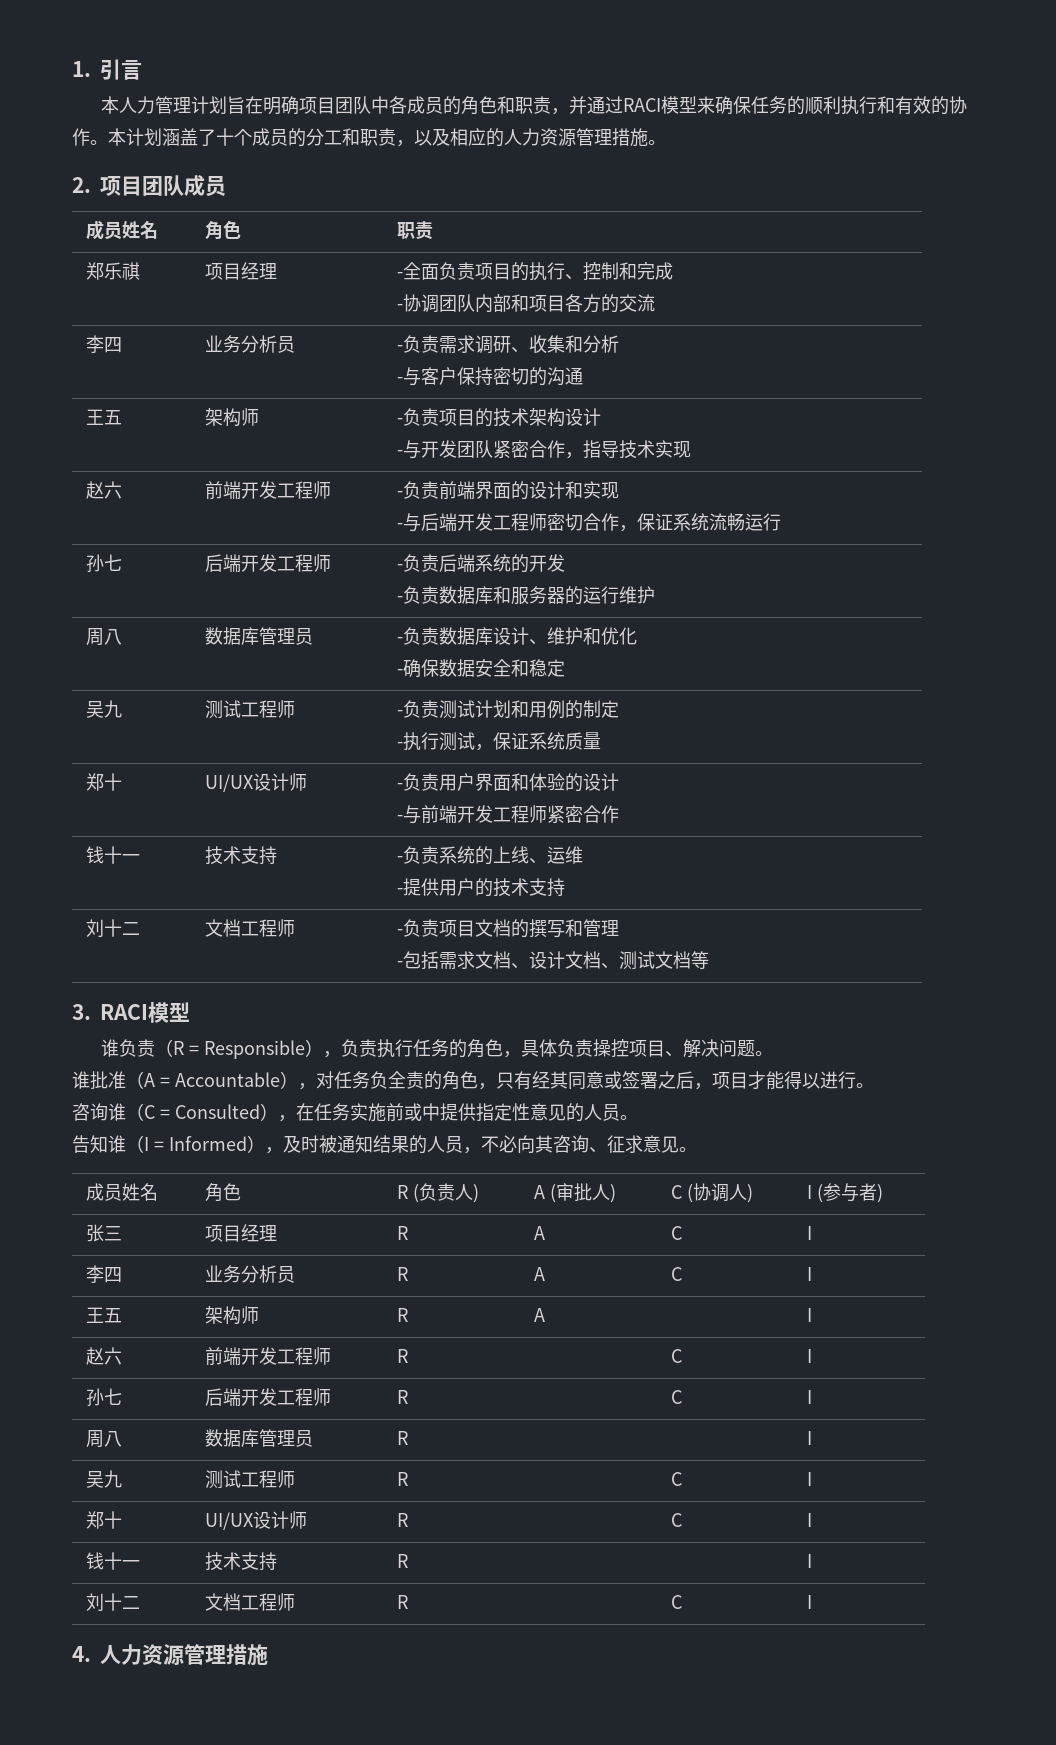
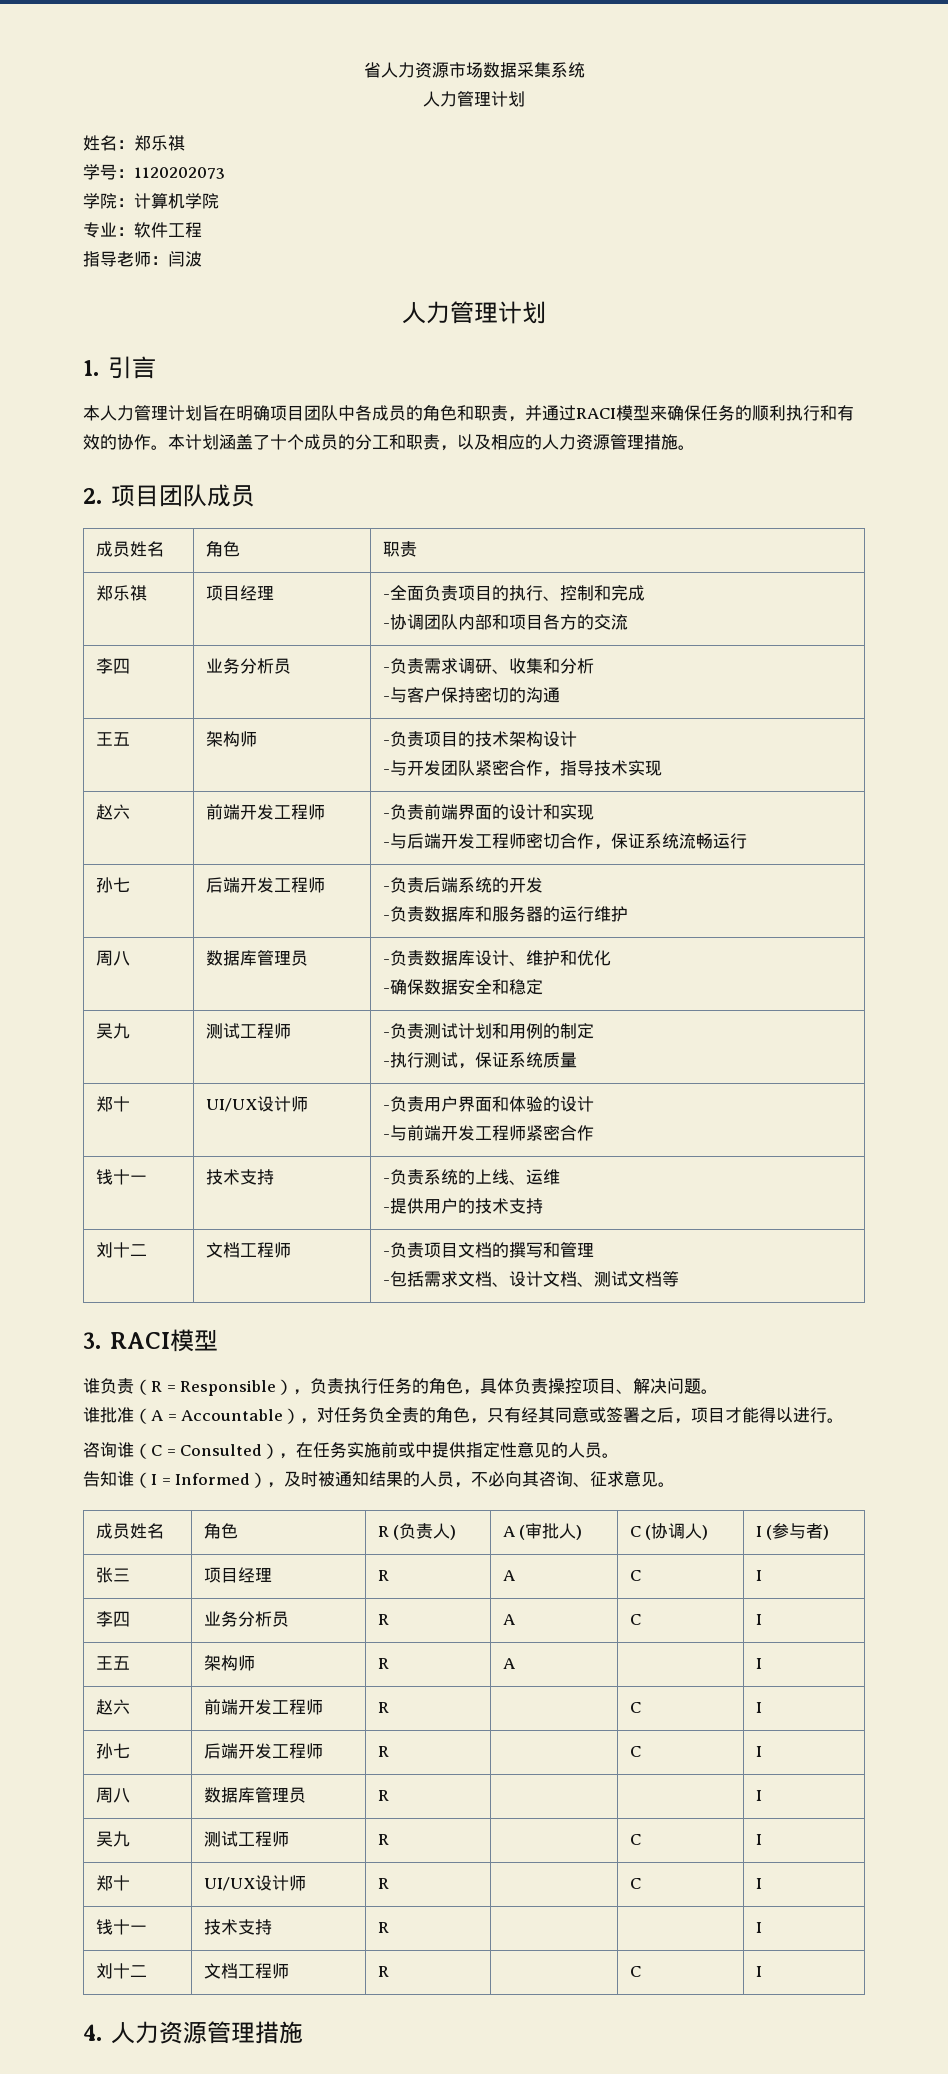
+ 省人力资源市场数据采集系统
+ 人力管理计划
+ 姓名：郑乐祺
+ 学号：1120202073
+ 学院：计算机学院
+ 专业：软件工程
+ 指导老师：闫波
+ 人力管理计划

